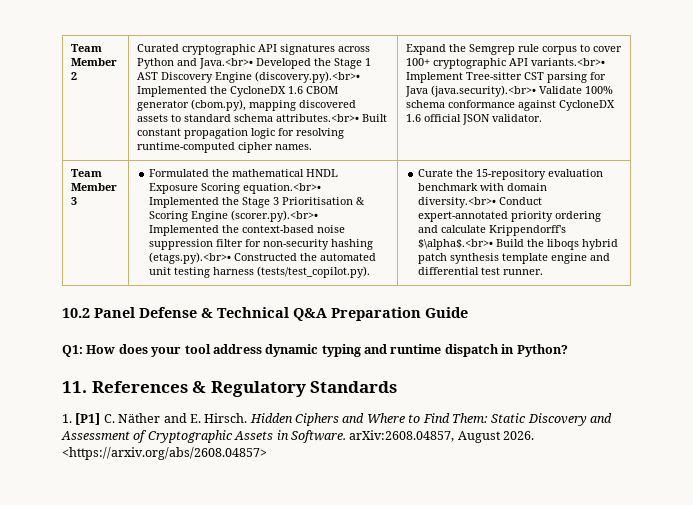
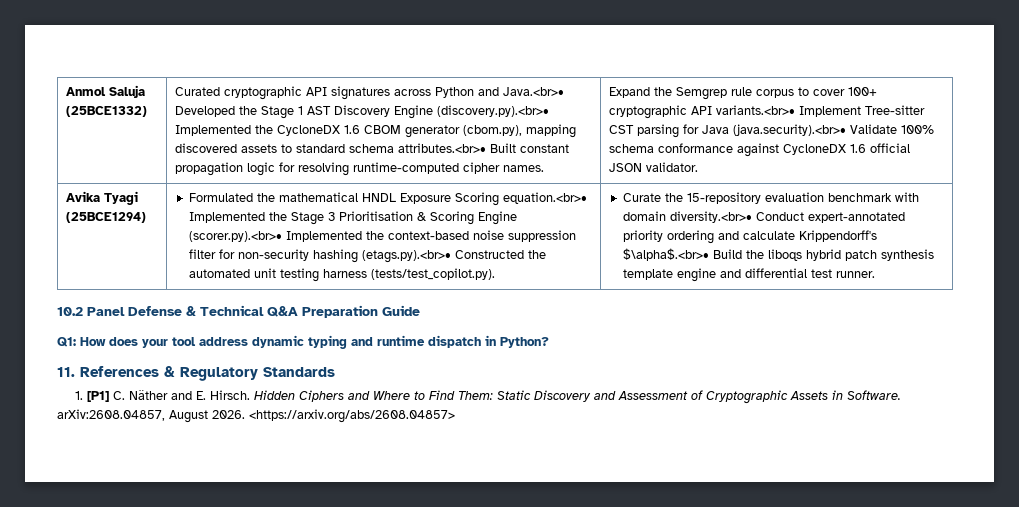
- Team Member 2
+ Anmol Saluja (25BCE1332)
- Team Member 3
+ Avika Tyagi (25BCE1294)

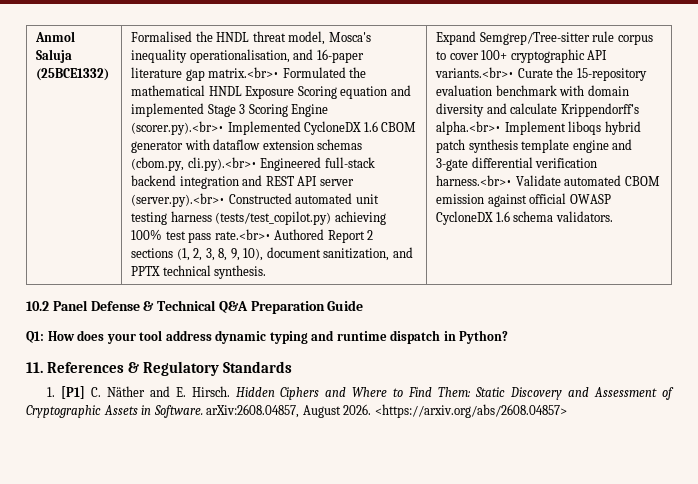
- Curated cryptographic API signatures across Python and Java.<br>• Developed the Stage 1 AST Discovery Engine (discovery.py).<br>• Implemented the CycloneDX 1.6 CBOM generator (cbom.py), mapping discovered assets to standard schema attributes.<br>• Built constant propagation logic for resolving runtime-computed cipher names.
+ Formalised the HNDL threat model, Mosca's inequality operationalisation, and 16-paper literature gap matrix.<br>• Formulated the mathematical HNDL Exposure Scoring equation and implemented Stage 3 Scoring Engine (scorer.py).<br>• Implemented CycloneDX 1.6 CBOM generator with dataflow extension schemas (cbom.py, cli.py).<br>• Engineered full-stack backend integration and REST API server (server.py).<br>• Constructed automated unit testing harness (tests/test_copilot.py) achieving 100% test pass rate.<br>• Authored Report 2 sections (1, 2, 3, 8, 9, 10), document sanitization, and PPTX technical synthesis.
- Expand the Semgrep rule corpus to cover 100+ cryptographic API variants.<br>• Implement Tree-sitter CST parsing for Java (java.security).<br>• Validate 100% schema conformance against CycloneDX 1.6 official JSON validator.
- Avika Tyagi (25BCE1294) | Formulated the mathematical HNDL Exposure Scoring equation.<br>• Implemented the Stage 3 Prioritisation & Scoring Engine (scorer.py).<br>• Implemented the context-based noise suppression filter for non-security hashing (etags.py).<br>• Constructed the automated unit testing harness (tests/test_copilot.py). | Curate the 15-repository evaluation benchmark with domain diversity.<br>• Conduct expert-annotated priority ordering and calculate Krippendorff's $\alpha$.<br>• Build the liboqs hybrid patch synthesis template engine and differential test runner.
+ Expand Semgrep/Tree-sitter rule corpus to cover 100+ cryptographic API variants.<br>• Curate the 15-repository evaluation benchmark with domain diversity and calculate Krippendorff's alpha.<br>• Implement liboqs hybrid patch synthesis template engine and 3-gate differential verification harness.<br>• Validate automated CBOM emission against official OWASP CycloneDX 1.6 schema validators.

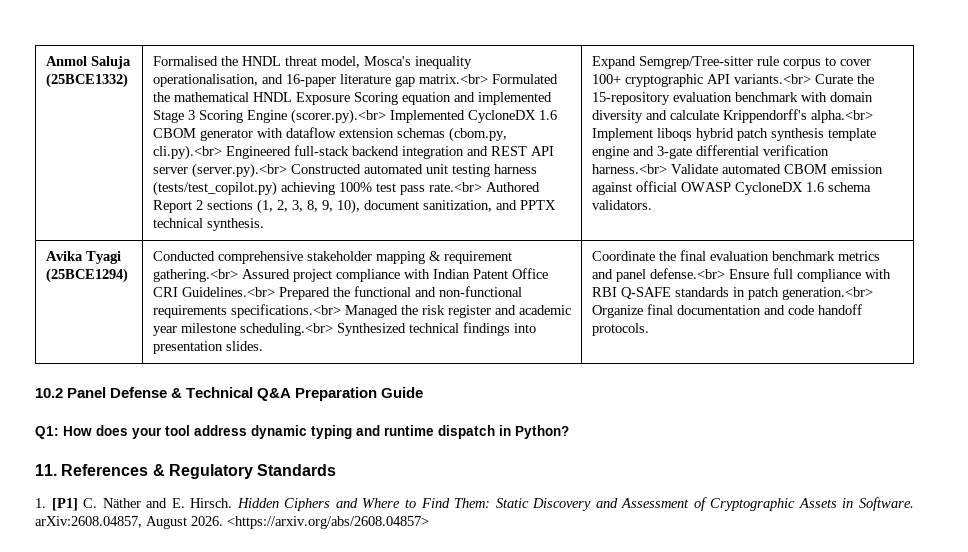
- Formalised the HNDL threat model, Mosca's inequality operationalisation, and 16-paper literature gap matrix.<br>• Formulated the mathematical HNDL Exposure Scoring equation and implemented Stage 3 Scoring Engine (scorer.py).<br>• Implemented CycloneDX 1.6 CBOM generator with dataflow extension schemas (cbom.py, cli.py).<br>• Engineered full-stack backend integration and REST API server (server.py).<br>• Constructed automated unit testing harness (tests/test_copilot.py) achieving 100% test pass rate.<br>• Authored Report 2 sections (1, 2, 3, 8, 9, 10), document sanitization, and PPTX technical synthesis.
+ Formalised the HNDL threat model, Mosca's inequality operationalisation, and 16-paper literature gap matrix.<br> Formulated the mathematical HNDL Exposure Scoring equation and implemented Stage 3 Scoring Engine (scorer.py).<br> Implemented CycloneDX 1.6 CBOM generator with dataflow extension schemas (cbom.py, cli.py).<br> Engineered full-stack backend integration and REST API server (server.py).<br> Constructed automated unit testing harness (tests/test_copilot.py) achieving 100% test pass rate.<br> Authored Report 2 sections (1, 2, 3, 8, 9, 10), document sanitization, and PPTX technical synthesis.
- Expand Semgrep/Tree-sitter rule corpus to cover 100+ cryptographic API variants.<br>• Curate the 15-repository evaluation benchmark with domain diversity and calculate Krippendorff's alpha.<br>• Implement liboqs hybrid patch synthesis template engine and 3-gate differential verification harness.<br>• Validate automated CBOM emission against official OWASP CycloneDX 1.6 schema validators.
+ Expand Semgrep/Tree-sitter rule corpus to cover 100+ cryptographic API variants.<br> Curate the 15-repository evaluation benchmark with domain diversity and calculate Krippendorff's alpha.<br> Implement liboqs hybrid patch synthesis template engine and 3-gate differential verification harness.<br> Validate automated CBOM emission against official OWASP CycloneDX 1.6 schema validators.
+ Avika Tyagi (25BCE1294) | Conducted comprehensive stakeholder mapping & requirement gathering.<br> Assured project compliance with Indian Patent Office CRI Guidelines.<br> Prepared the functional and non-functional requirements specifications.<br> Managed the risk register and academic year milestone scheduling.<br> Synthesized technical findings into presentation slides. | Coordinate the final evaluation benchmark metrics and panel defense.<br> Ensure full compliance with RBI Q-SAFE standards in patch generation.<br> Organize final documentation and code handoff protocols.

